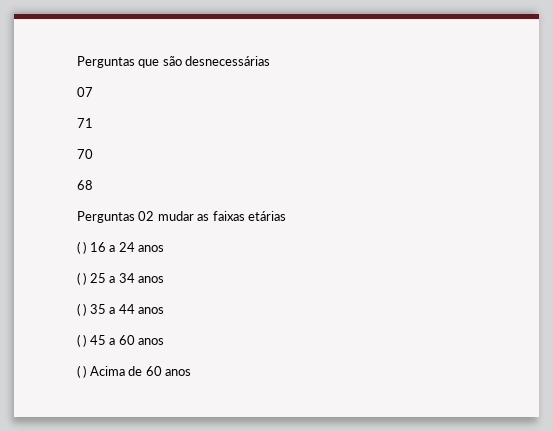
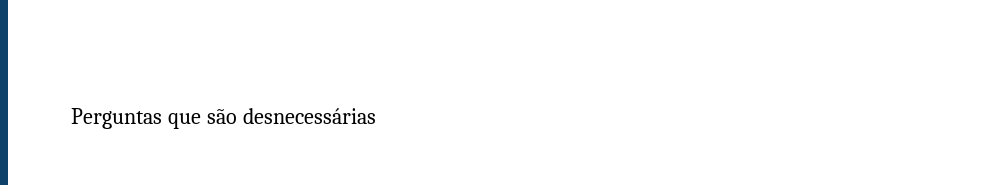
- 07
- 71
- 70
- 68
- Perguntas 02 mudar as faixas etárias
- ( ) 16 a 24 anos
- ( ) 25 a 34 anos
- ( ) 35 a 44 anos
- ( ) 45 a 60 anos
- ( ) Acima de 60 anos

